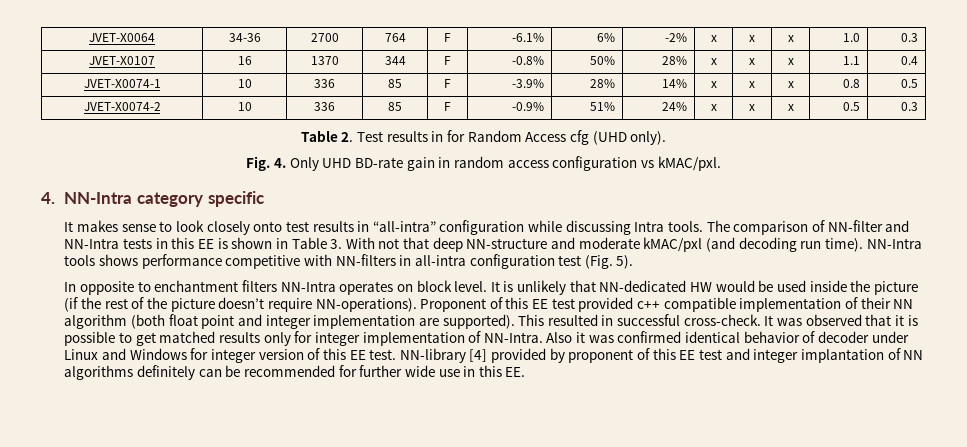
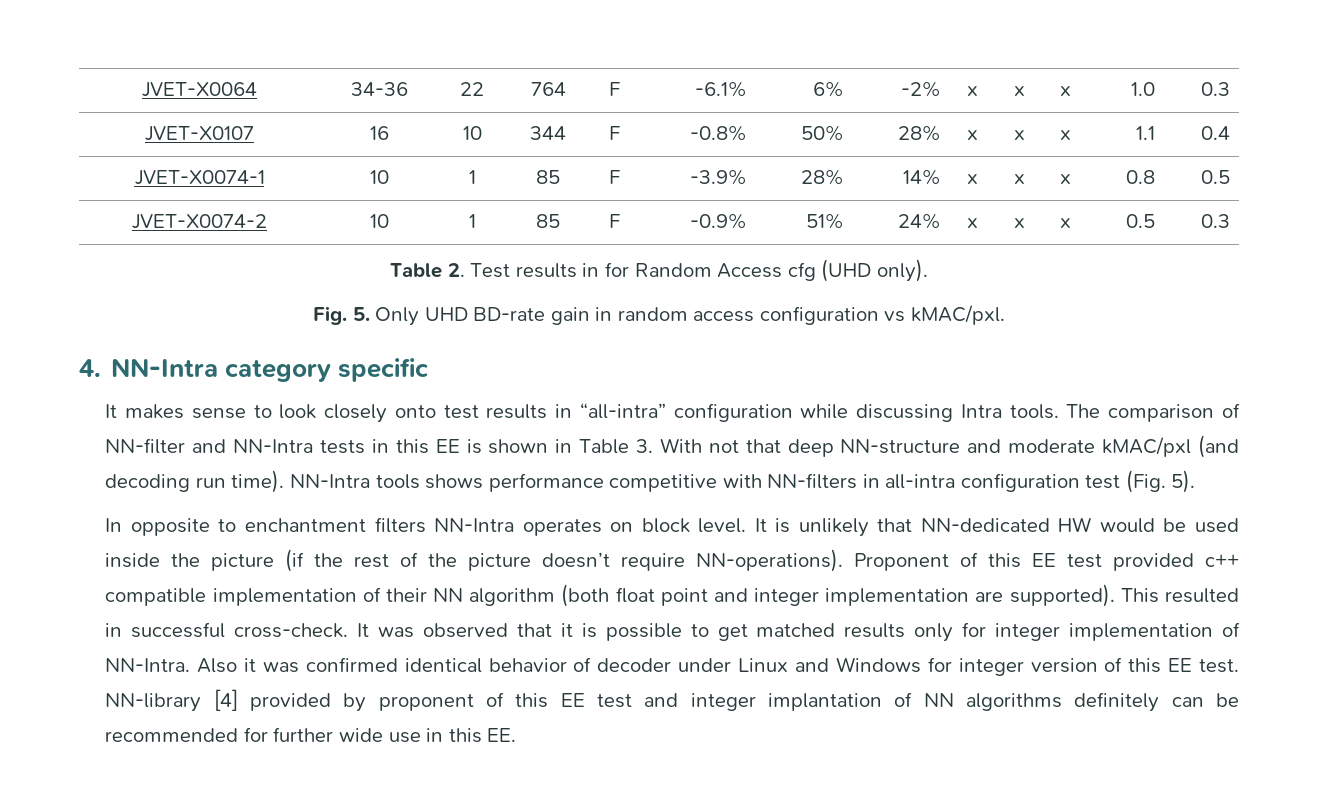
- JVET-X0064 | 34-36 | 2700 | 764 | F | -6.1% | 6% | -2% | x | x | x | 1.0 | 0.3
+ JVET-X0064 | 34-36 | 22 | 764 | F | -6.1% | 6% | -2% | x | x | x | 1.0 | 0.3
- JVET-X0107 | 16 | 1370 | 344 | F | -0.8% | 50% | 28% | x | x | x | 1.1 | 0.4
+ JVET-X0107 | 16 | 10 | 344 | F | -0.8% | 50% | 28% | x | x | x | 1.1 | 0.4
- JVET-X0074-1 | 10 | 336 | 85 | F | -3.9% | 28% | 14% | x | x | x | 0.8 | 0.5
+ JVET-X0074-1 | 10 | 1 | 85 | F | -3.9% | 28% | 14% | x | x | x | 0.8 | 0.5
- JVET-X0074-2 | 10 | 336 | 85 | F | -0.9% | 51% | 24% | x | x | x | 0.5 | 0.3
+ JVET-X0074-2 | 10 | 1 | 85 | F | -0.9% | 51% | 24% | x | x | x | 0.5 | 0.3
- Fig. 4. Only UHD BD-rate gain in random access configuration vs kMAC/pxl.
+ Fig. 5. Only UHD BD-rate gain in random access configuration vs kMAC/pxl.

